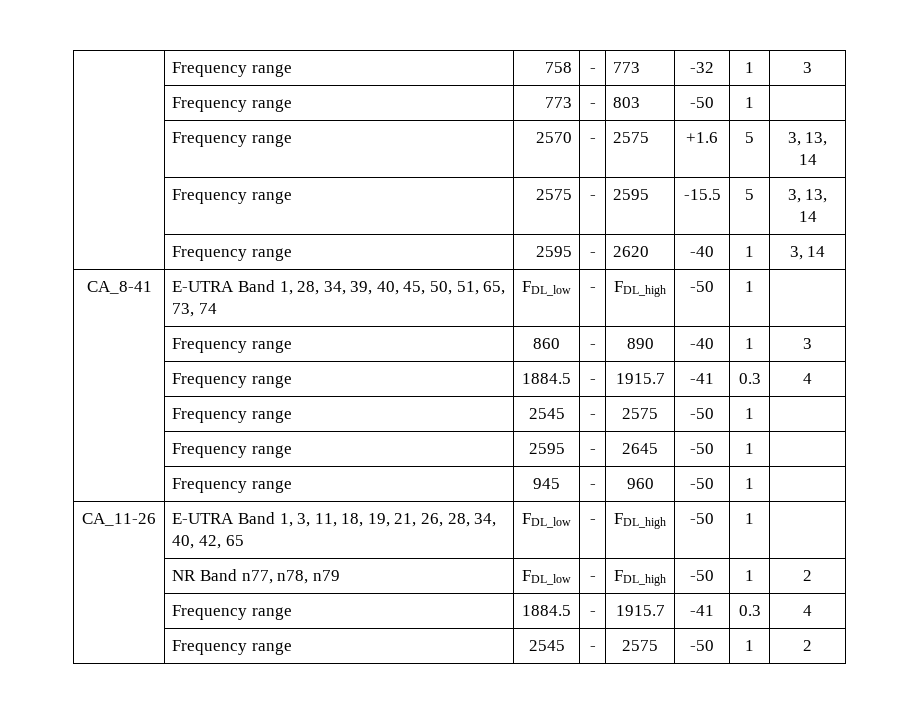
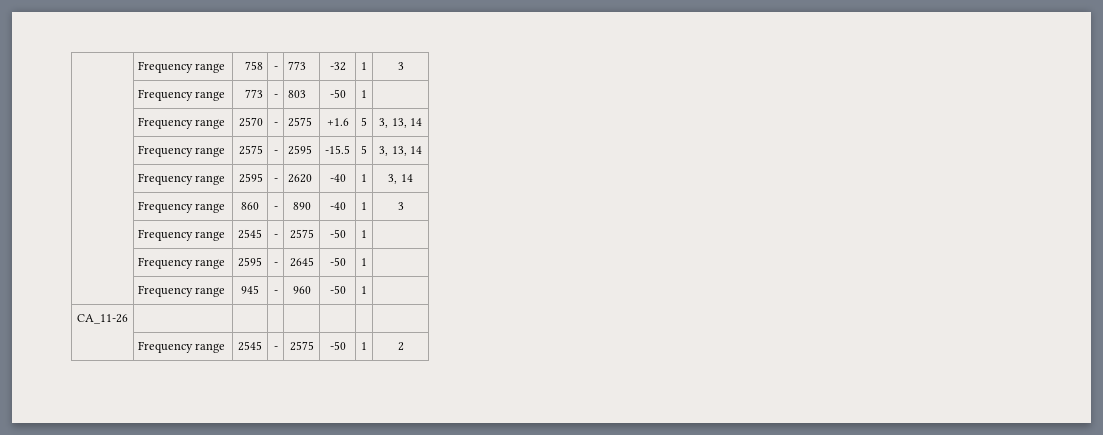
- CA_8-41 | E-UTRA Band 1, 28, 34, 39, 40, 45, 50, 51, 65, 73, 74 | FDL_low | - | FDL_high | -50 | 1 |
  | Frequency range | 860 | - | 890 | -40 | 1 | 3
- | Frequency range | 1884.5 | - | 1915.7 | -41 | 0.3 | 4
- CA_11-26 | E-UTRA Band 1, 3, 11, 18, 19, 21, 26, 28, 34, 40, 42, 65 | FDL_low | - | FDL_high | -50 | 1 |
- | NR Band n77, n78, n79 | FDL_low | - | FDL_high | -50 | 1 | 2
- | Frequency range | 1884.5 | - | 1915.7 | -41 | 0.3 | 4
+ CA_11-26 | | | | | | |

